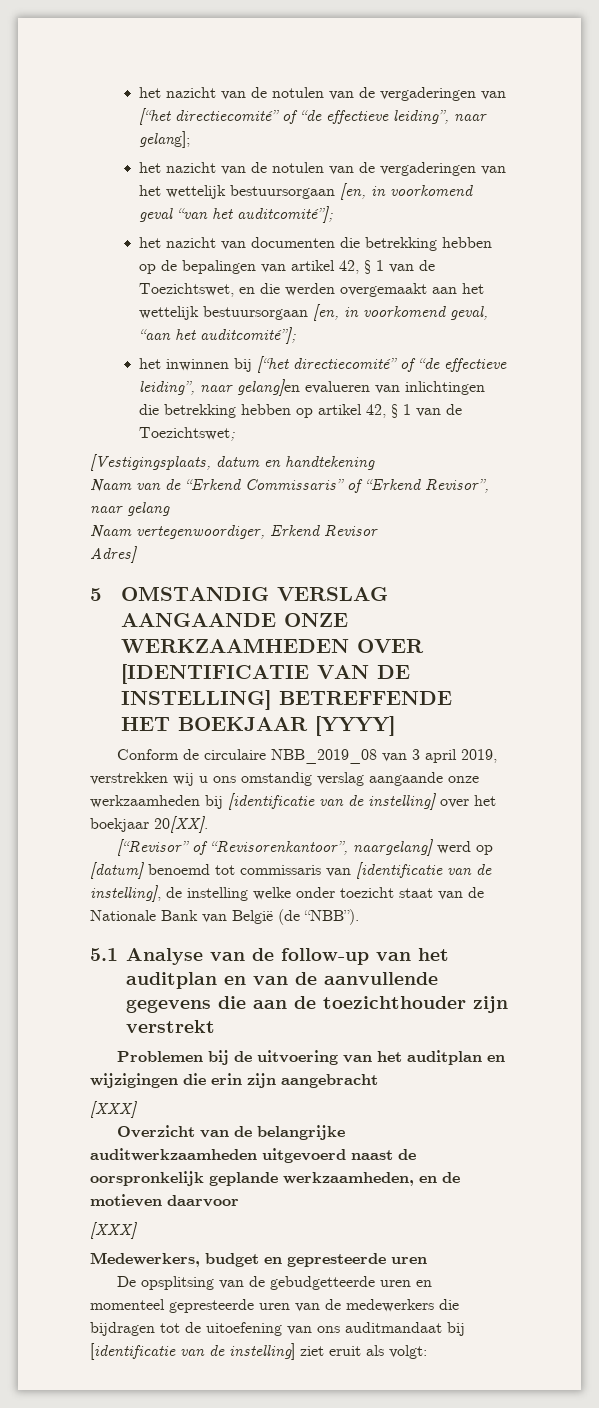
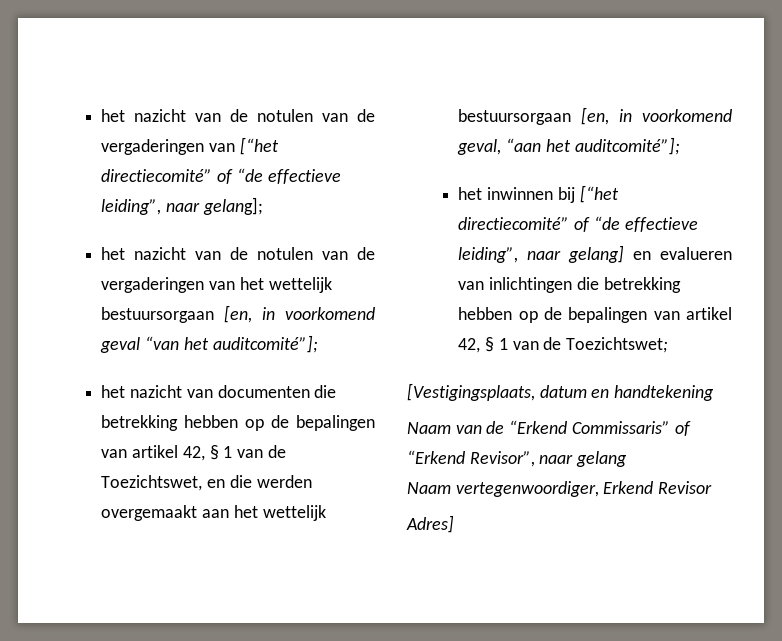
- het inwinnen bij [“het directiecomité” of “de effectieve leiding”, naar gelang]en evalueren van inlichtingen die betrekking hebben op artikel 42, § 1 van de Toezichtswet;
+ het inwinnen bij [“het directiecomité” of “de effectieve leiding”, naar gelang] en evalueren van inlichtingen die betrekking hebben op de bepalingen van artikel 42, § 1 van de Toezichtswet;
- 5 OMSTANDIG VERSLAG AANGAANDE ONZE WERKZAAMHEDEN OVER [IDENTIFICATIE VAN DE INSTELLING] BETREFFENDE HET BOEKJAAR [YYYY]
- Conform de circulaire NBB_2019_08 van 3 april 2019, verstrekken wij u ons omstandig verslag aangaande onze werkzaamheden bij [identificatie van de instelling] over het boekjaar 20[XX].
- [“Revisor” of “Revisorenkantoor”, naargelang] werd op [datum] benoemd tot commissaris van [identificatie van de instelling], de instelling welke onder toezicht staat van de Nationale Bank van België (de “NBB”).
- 5.1 Analyse van de follow-up van het auditplan en van de aanvullende gegevens die aan de toezichthouder zijn verstrekt
- Problemen bij de uitvoering van het auditplan en wijzigingen die erin zijn aangebracht
- [XXX]
- Overzicht van de belangrijke auditwerkzaamheden uitgevoerd naast de oorspronkelijk geplande werkzaamheden, en de motieven daarvoor
- [XXX]
- Medewerkers, budget en gepresteerde uren
- De opsplitsing van de gebudgetteerde uren en momenteel gepresteerde uren van de medewerkers die bijdragen tot de uitoefening van ons auditmandaat bij [identificatie van de instelling] ziet eruit als volgt:

